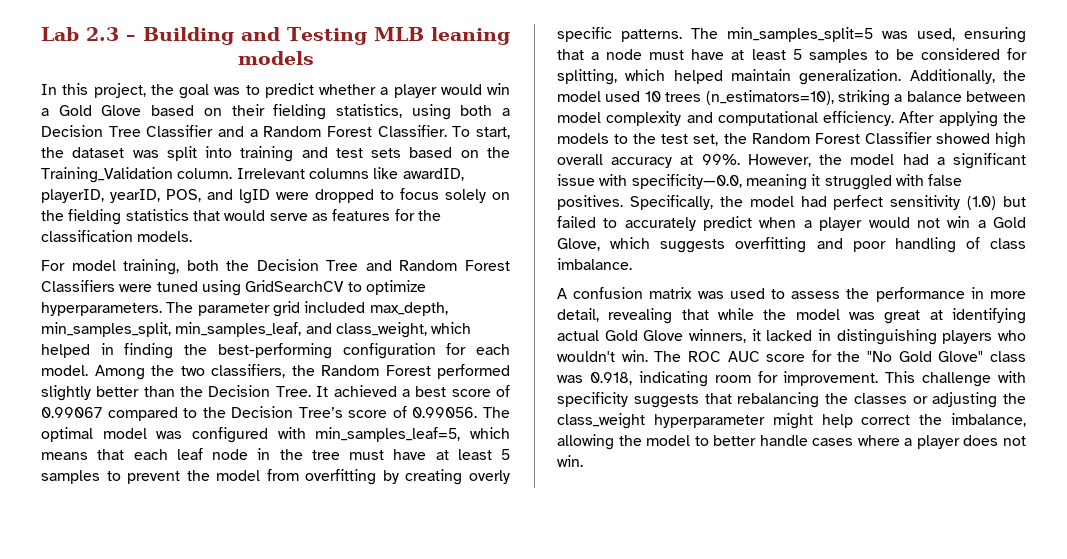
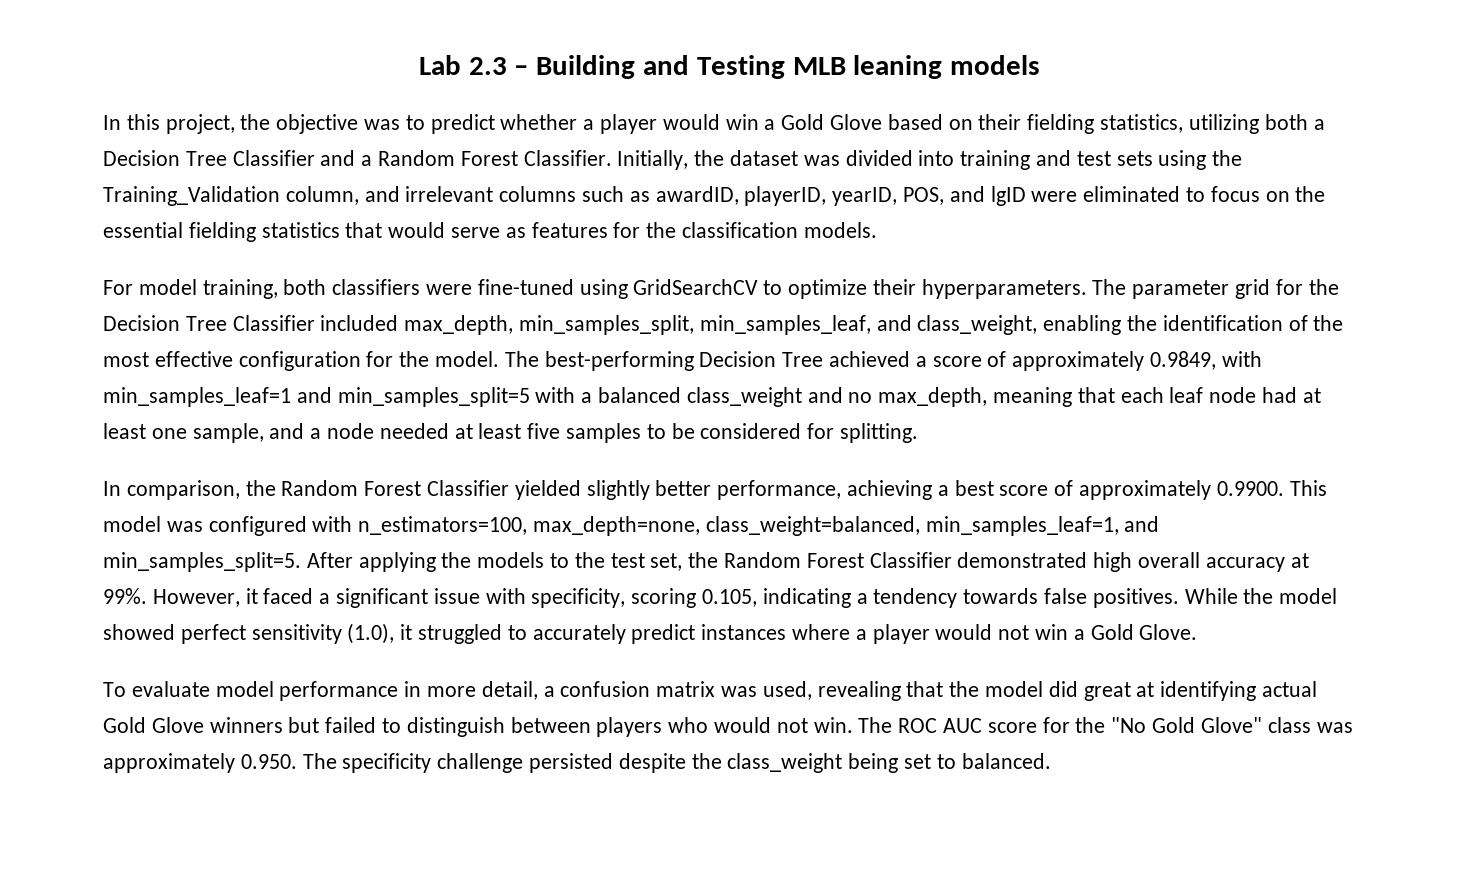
- In this project, the goal was to predict whether a player would win a Gold Glove based on their fielding statistics, using both a Decision Tree Classifier and a Random Forest Classifier.
+ In this project, the objective was to predict whether a player would win a Gold Glove based on their fielding statistics, utilizing both a Decision Tree Classifier and a Random Forest Classifier.
- To start, the dataset was split into training and test sets based on the Training_Validation column. Irrelevant columns like awardID, playerID, yearID, POS, and lgID were dropped to focus solely on the fielding statistics that would serve as features for the classification models.
+ Initially, the dataset was divided into training and test sets using the Training_Validation column, and irrelevant columns such as awardID, playerID, yearID, POS, and lgID were eliminated to focus on the essential fielding statistics that would serve as features for the classification models.
- For model training, both the Decision Tree and Random Forest Classifiers were tuned using GridSearchCV to optimize hyperparameters.
+ For model training, both classifiers were fine-tuned using GridSearchCV to optimize their hyperparameters.
- The parameter grid included max_depth, min_samples_split, min_samples_leaf, and class_weight, which helped in finding the best-performing configuration for each model. Among the two classifiers, the Random Forest performed slightly better than the Decision Tree. It achieved a best score of 0.99067 compared to the Decision Tree’s score of 0.99056. The optimal model was configured with min_samples_leaf=5, which means that each leaf node in the tree must have at least 5 samples to prevent the model from overfitting by creating overly specific patterns. The min_samples_split=5 was used, ensuring that a node must have at least 5 samples to be considered for splitting, which helped maintain generalization. Additionally, the model used 10 trees (n_estimators=10), striking a balance between model complexity and computational efficiency.
+ The parameter grid for the Decision Tree Classifier included max_depth, min_samples_split, min_samples_leaf, and class_weight, enabling the identification of the most effective configuration for the model. The best-performing Decision Tree achieved a score of approximately 0.9849, with min_samples_leaf=1 and min_samples_split=5 with a balanced class_weight and no max_depth, meaning that each leaf node had at least one sample, and a node needed at least five samples to be considered for splitting.
+ In comparison, the Random Forest Classifier yielded slightly better performance, achieving a best score of approximately 0.9900. This model was configured with n_estimators=100, max_depth=none, class_weight=balanced, min_samples_leaf=1, and min_samples_split=5.
- After applying the models to the test set, the Random Forest Classifier showed high overall accuracy at 99%.
+ After applying the models to the test set, the Random Forest Classifier demonstrated high overall accuracy at 99%.
- However, the model had a significant issue with specificity—0.0, meaning it struggled with false positives. Specifically, the model had perfect sensitivity (1.0) but failed to accurately predict when a player would not win a Gold Glove, which suggests overfitting and poor handling of class imbalance.
- A confusion matrix was used to assess the performance in more detail, revealing that while the model was great at identifying actual Gold Glove winners, it lacked in distinguishing players who wouldn't win.
+ However, it faced a significant issue with specificity, scoring 0.105, indicating a tendency towards false positives. While the model showed perfect sensitivity (1.0), it struggled to accurately predict instances where a player would not win a Gold Glove.
+ To evaluate model performance in more detail, a confusion matrix was used, revealing that the model did great at identifying actual Gold Glove winners but failed to distinguish between players who would not win.
- The ROC AUC score for the "No Gold Glove" class was 0.918, indicating room for improvement. This challenge with specificity suggests that rebalancing the classes or adjusting the class_weight hyperparameter might help correct the imbalance, allowing the model to better handle cases where a player does not win.
+ The ROC AUC score for the "No Gold Glove" class was approximately 0.950. The specificity challenge persisted despite the class_weight being set to balanced.

